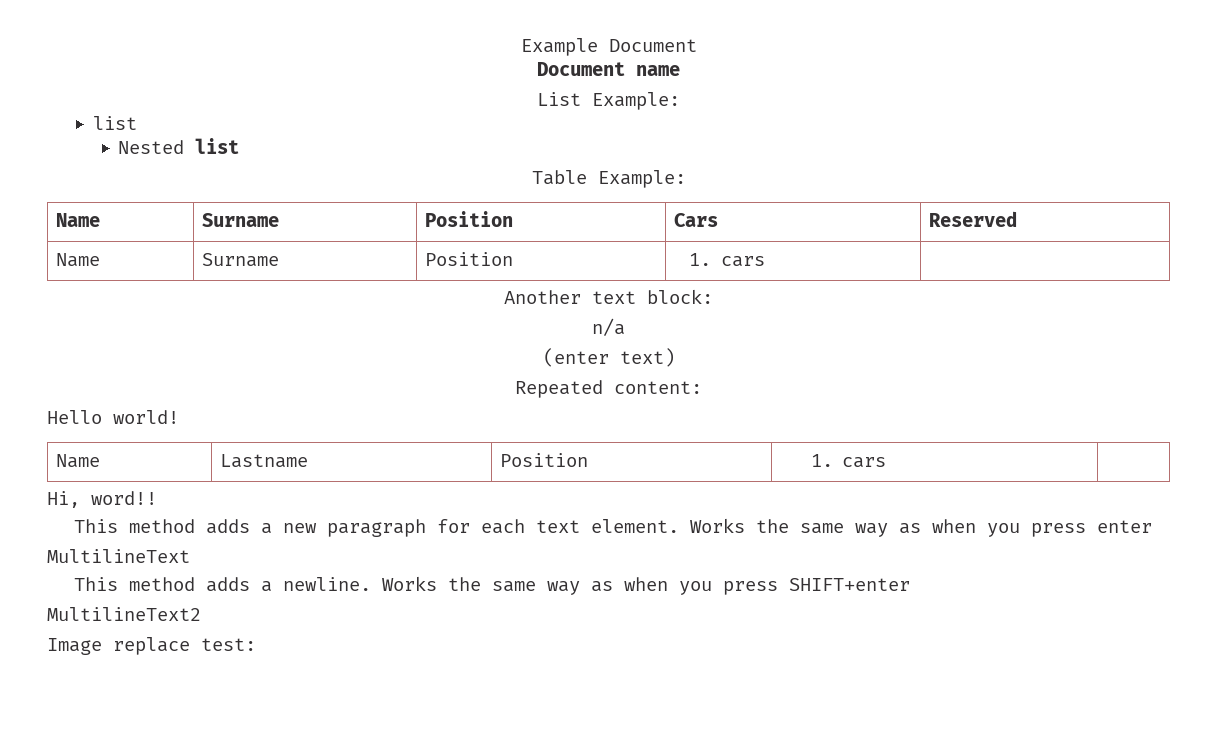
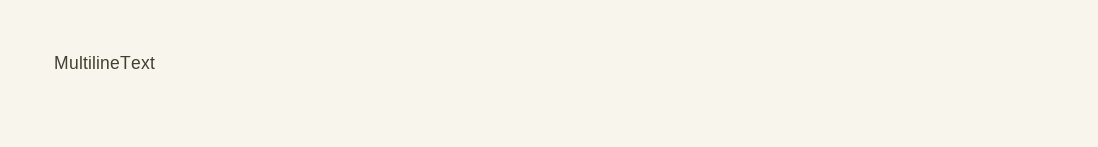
- Example Document
- Document name
- List Example:
- list
- Nested list
- Table Example:
- Name | Surname | Position | Cars | Reserved
- Name | Surname | Position | 1. cars |
- Another text block:
- n/a
- (enter text)
- Repeated content:
- Hello world!
- Name | Lastname | Position | 1. cars |
- Hi, word!!
- This method adds a new paragraph for each text element. Works the same way as when you press enter
  MultilineText
- This method adds a newline. Works the same way as when you press SHIFT+enter
- MultilineText2
- Image replace test:

